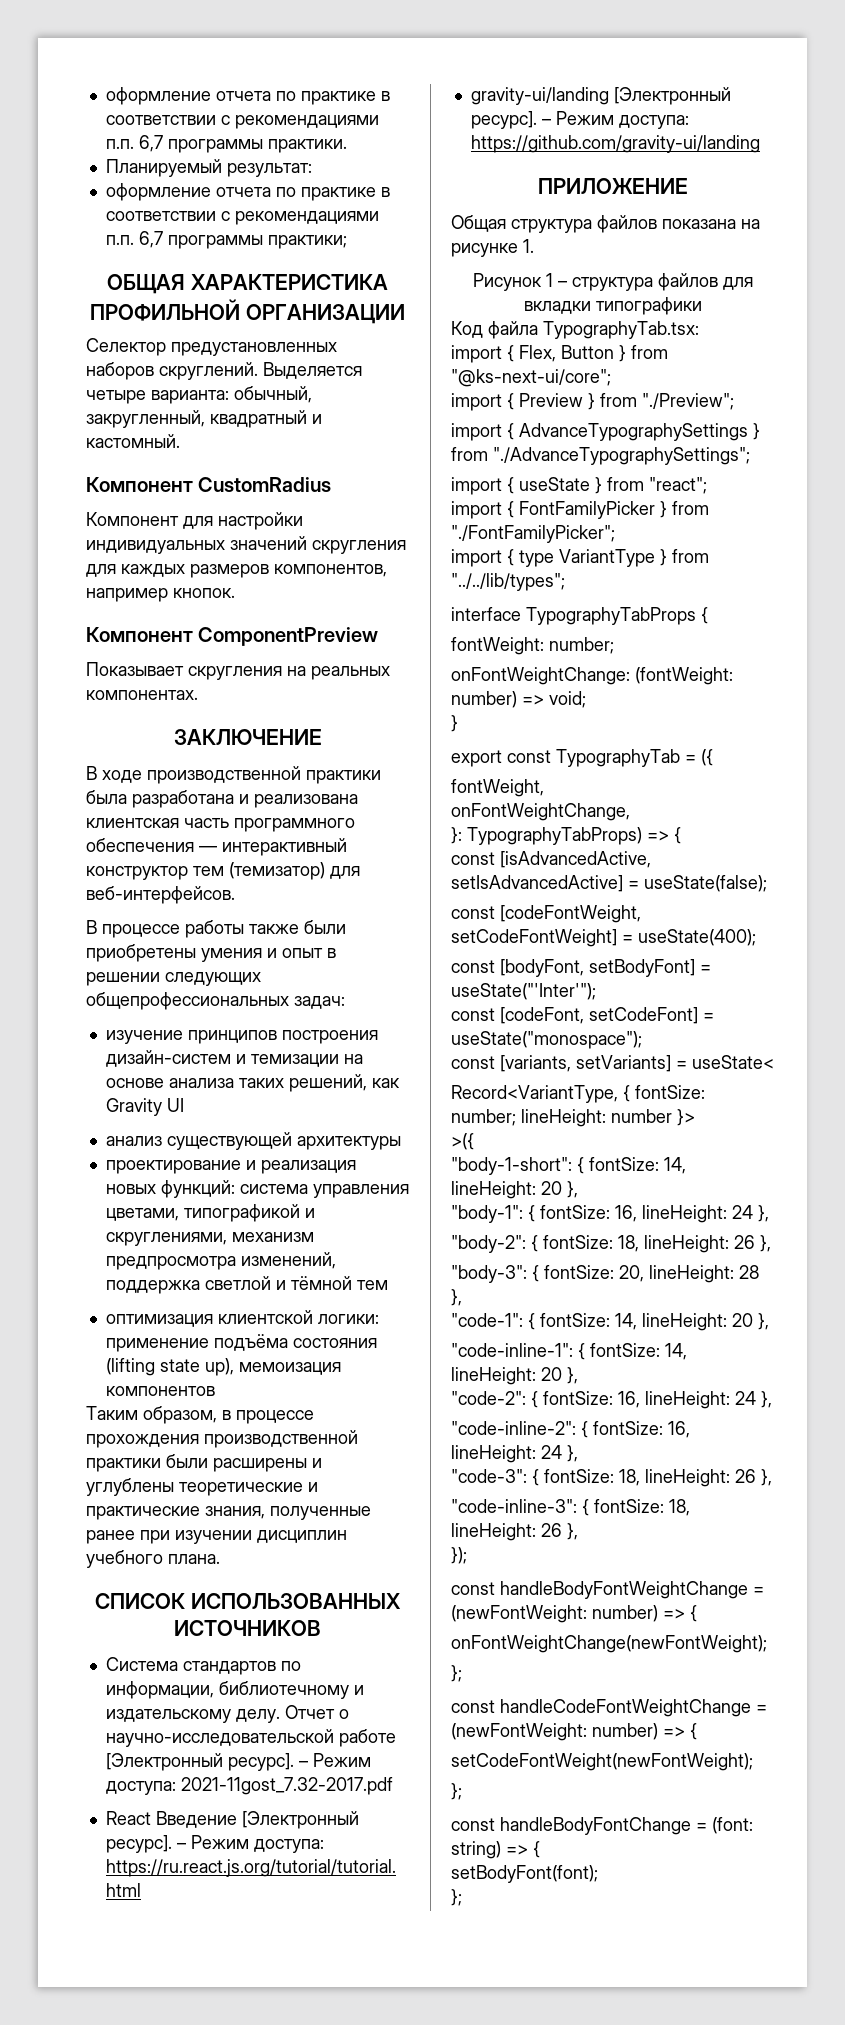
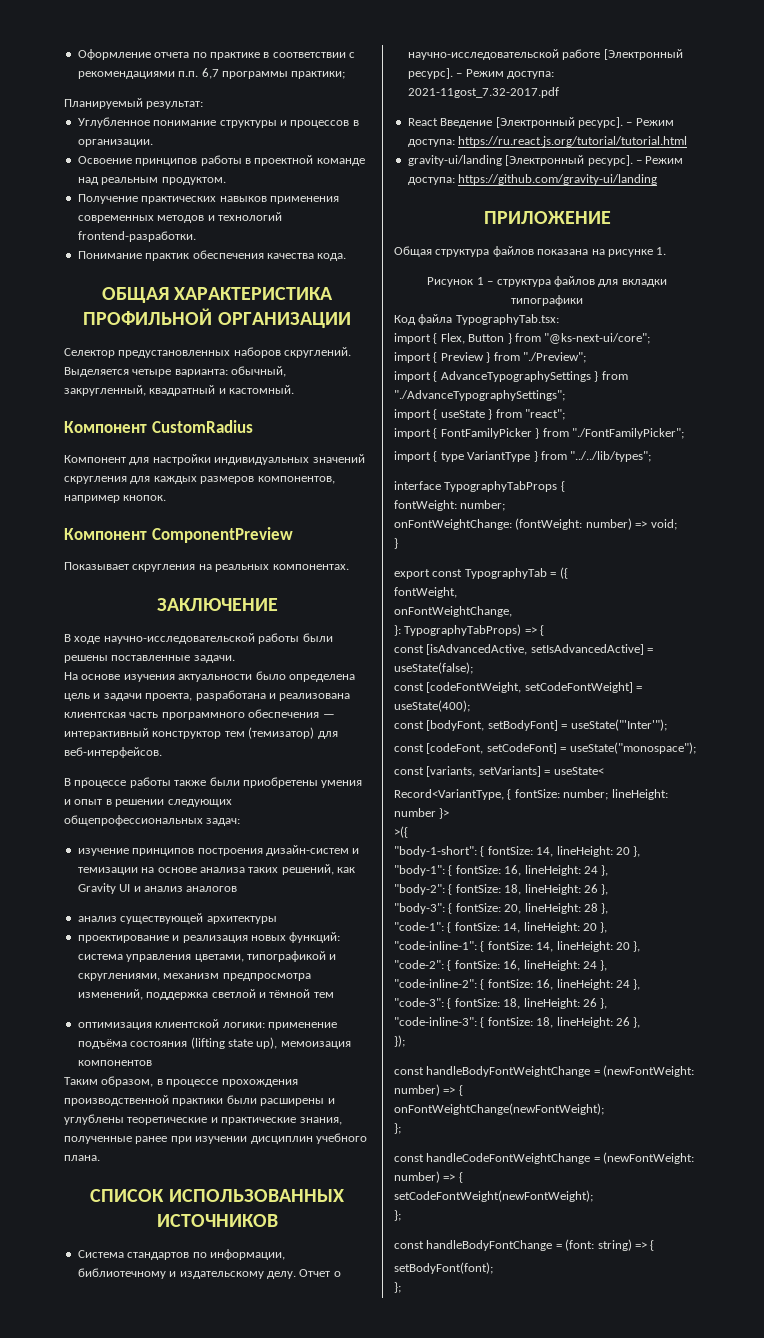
- оформление отчета по практике в соответствии с рекомендациями п.п. 6,7 программы практики.
- Планируемый результат:
- оформление отчета по практике в соответствии с рекомендациями п.п. 6,7 программы практики;
+ Оформление отчета по практике в соответствии с рекомендациями п.п. 6,7 программы практики;
+ Планируемый результат:
+ Углубленное понимание структуры и процессов в организации.
+ Освоение принципов работы в проектной команде над реальным продуктом.
+ Получение практических навыков применения современных методов и технологий frontend-разработки.
+ Понимание практик обеспечения качества кода.
- В ходе производственной практики была разработана и реализована клиентская часть программного обеспечения — интерактивный конструктор тем (темизатор) для веб-интерфейсов.
+ В ходе научно-исследовательской работы были решены поставленные задачи.
+ На основе изучения актуальности было определена цель и задачи проекта, разработана и реализована клиентская часть программного обеспечения — интерактивный конструктор тем (темизатор) для веб-интерфейсов.
- изучение принципов построения дизайн-систем и темизации на основе анализа таких решений, как Gravity UI
+ изучение принципов построения дизайн-систем и темизации на основе анализа таких решений, как Gravity UI и анализ аналогов

